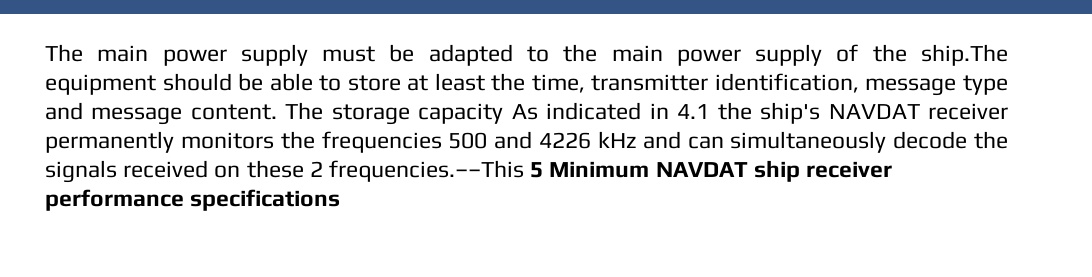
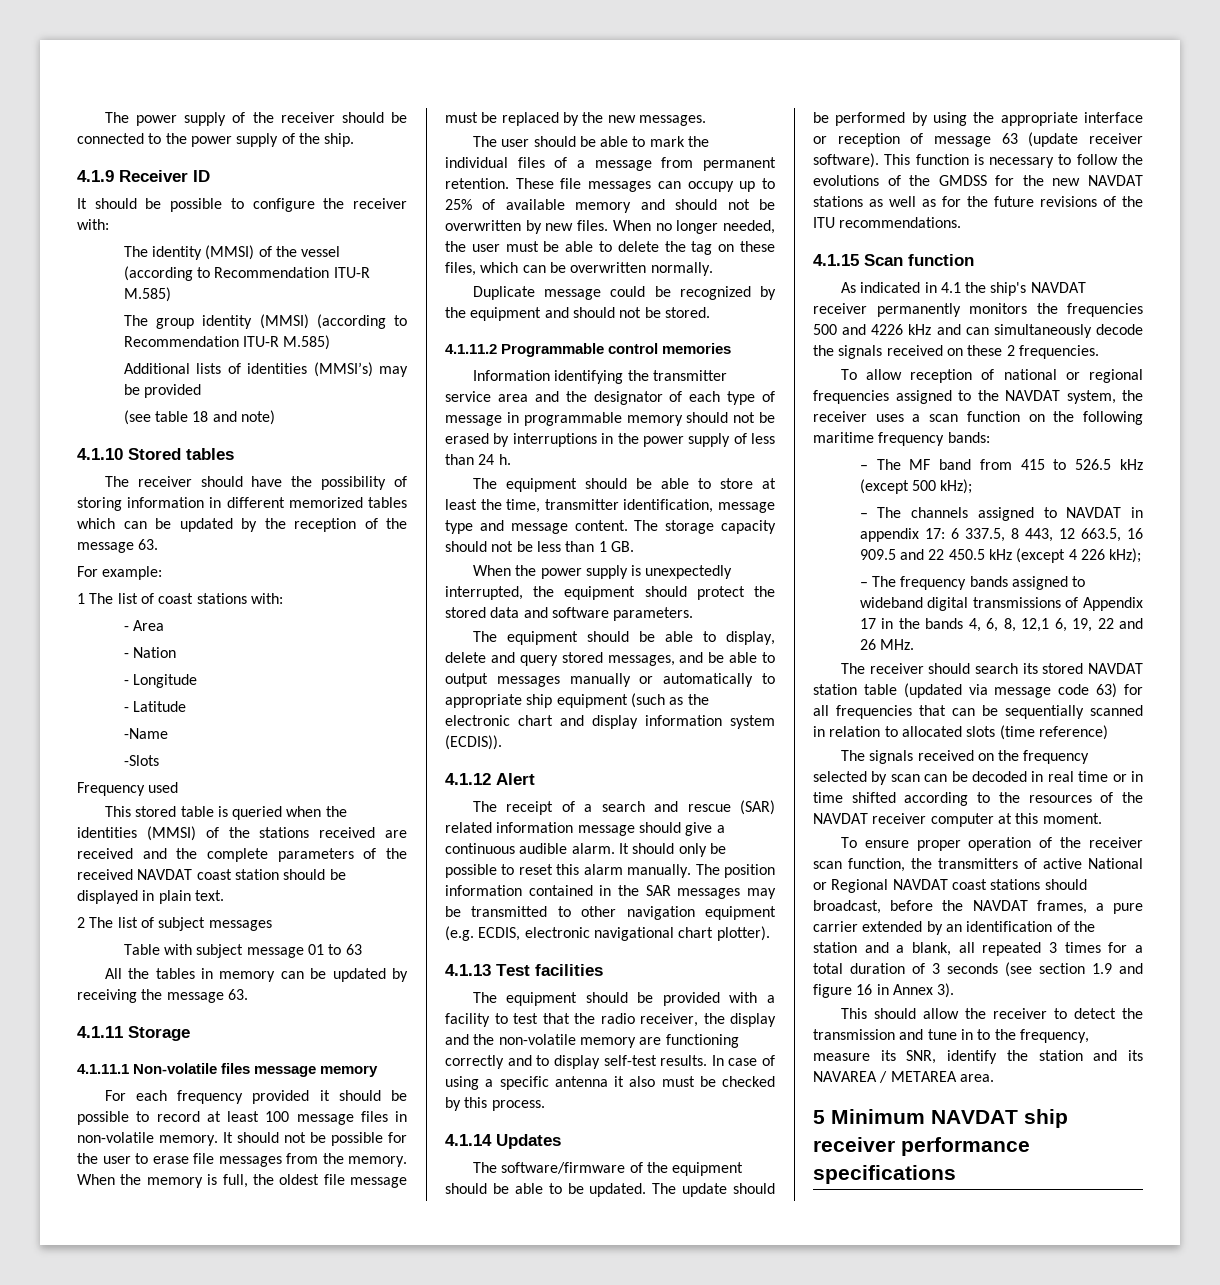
- The main power supply must be adapted to the main power supply of the ship.The equipment should be able to store at least the time, transmitter identification, message type and message content.
+ The power supply of the receiver should be connected to the power supply of the ship.
+ 4.1.9 Receiver ID
+ It should be possible to configure the receiver with:
+ The identity (MMSI) of the vessel (according to Recommendation ITU-R M.585)
+ The group identity (MMSI) (according to Recommendation ITU-R M.585)
+ Additional lists of identities (MMSI’s) may be provided
+ (see table 18 and note)
+ 4.1.10 Stored tables
+ The receiver should have the possibility of storing information in different memorized tables which can be updated by the reception of the message 63.
+ For example:
+ 1 The list of coast stations with:
+ - Area
+ - Nation
+ - Longitude
+ - Latitude
+ -Name
+ -Slots
+ Frequency used
+ This stored table is queried when the identities (MMSI) of the stations received are received and the complete parameters of the received NAVDAT coast station should be displayed in plain text.
+ 2 The list of subject messages
+ Table with subject message 01 to 63
+ All the tables in memory can be updated by receiving the message 63.
+ 4.1.11 Storage
+ 4.1.11.1 Non-volatile files message memory
+ For each frequency provided it should be possible to record at least 100 message files in non-volatile memory. It should not be possible for the user to erase file messages from the memory. When the memory is full, the oldest file message must be replaced by the new messages.
+ The user should be able to mark the individual files of a message from permanent retention. These file messages can occupy up to 25% of available memory and should not be overwritten by new files. When no longer needed, the user must be able to delete the tag on these files, which can be overwritten normally.
+ Duplicate message could be recognized by the equipment and should not be stored.
+ 4.1.11.2 Programmable control memories
+ Information identifying the transmitter service area and the designator of each type of message in programmable memory should not be erased by interruptions in the power supply of less than 24 h.
+ The equipment should be able to store at least the time, transmitter identification, message type and message content.
- The storage capacity As indicated in 4.1 the ship's NAVDAT receiver permanently monitors the frequencies 500 and 4226 kHz and can simultaneously decode the signals received on these 2 frequencies.––This 5 Minimum NAVDAT ship receiver performance specifications
+ The storage capacity should not be less than 1 GB.
+ When the power supply is unexpectedly interrupted, the equipment should protect the stored data and software parameters.
+ The equipment should be able to display, delete and query stored messages, and be able to output messages manually or automatically to appropriate ship equipment (such as the electronic chart and display information system (ECDIS)).
+ 4.1.12 Alert
+ The receipt of a search and rescue (SAR) related information message should give a continuous audible alarm. It should only be possible to reset this alarm manually. The position information contained in the SAR messages may be transmitted to other navigation equipment (e.g. ECDIS, electronic navigational chart plotter).
+ 4.1.13 Test facilities
+ The equipment should be provided with a facility to test that the radio receiver, the display and the non-volatile memory are functioning correctly and to display self-test results. In case of using a specific antenna it also must be checked by this process.
+ 4.1.14 Updates
+ The software/firmware of the equipment should be able to be updated. The update should be performed by using the appropriate interface or reception of message 63 (update receiver software). This function is necessary to follow the evolutions of the GMDSS for the new NAVDAT stations as well as for the future revisions of the ITU recommendations.
+ 4.1.15 Scan function
+ As indicated in 4.1 the ship's NAVDAT receiver permanently monitors the frequencies 500 and 4226 kHz and can simultaneously decode the signals received on these 2 frequencies.
+ To allow reception of national or regional frequencies assigned to the NAVDAT system, the receiver uses a scan function on the following maritime frequency bands:
+ – The MF band from 415 to 526.5 kHz (except 500 kHz);
+ – The channels assigned to NAVDAT in appendix 17: 6 337.5, 8 443, 12 663.5, 16 909.5 and 22 450.5 kHz (except 4 226 kHz);
+ – The frequency bands assigned to wideband digital transmissions of Appendix 17 in the bands 4, 6, 8, 12,1 6, 19, 22 and 26 MHz.
+ The receiver should search its stored NAVDAT station table (updated via message code 63) for all frequencies that can be sequentially scanned in relation to allocated slots (time reference)
+ The signals received on the frequency selected by scan can be decoded in real time or in time shifted according to the resources of the NAVDAT receiver computer at this moment.
+ To ensure proper operation of the receiver scan function, the transmitters of active National or Regional NAVDAT coast stations should broadcast, before the NAVDAT frames, a pure carrier extended by an identification of the station and a blank, all repeated 3 times for a total duration of 3 seconds (see section 1.9 and figure 16 in Annex 3).
+ This should allow the receiver to detect the transmission and tune in to the frequency, measure its SNR, identify the station and its NAVAREA / METAREA area.
+ 5 Minimum NAVDAT ship receiver performance specifications

